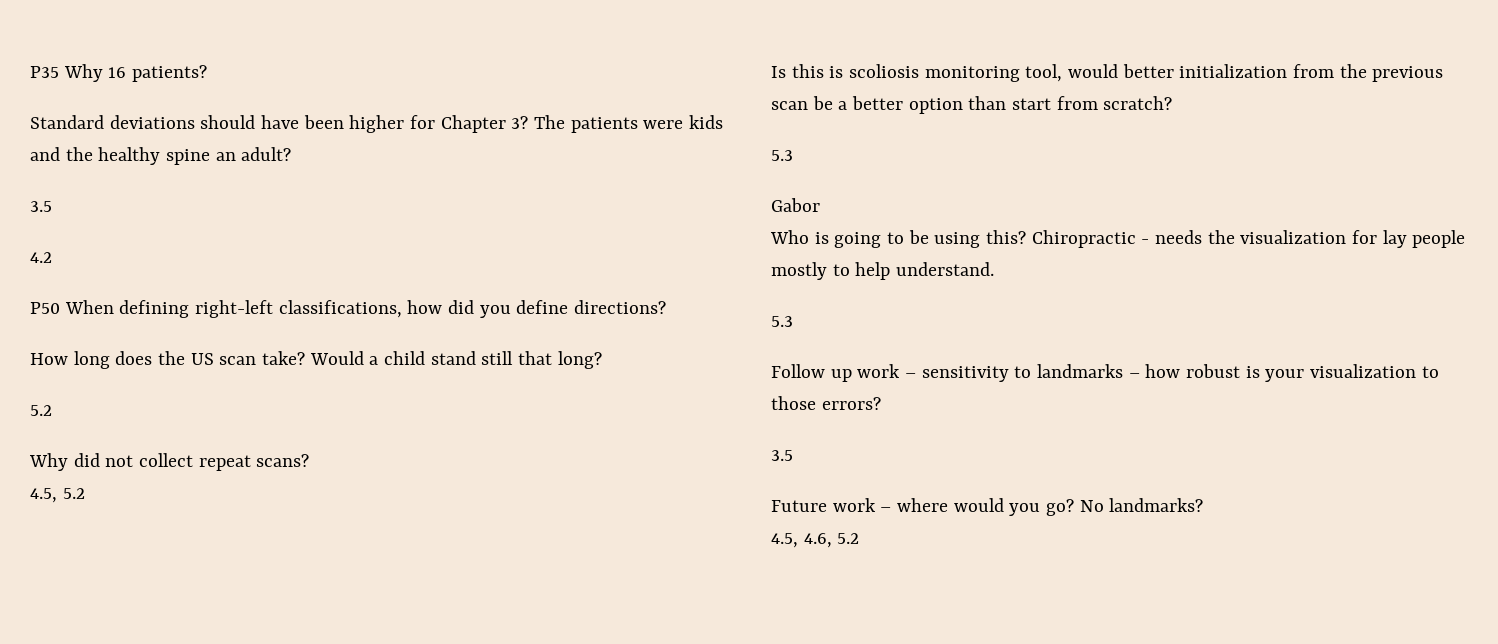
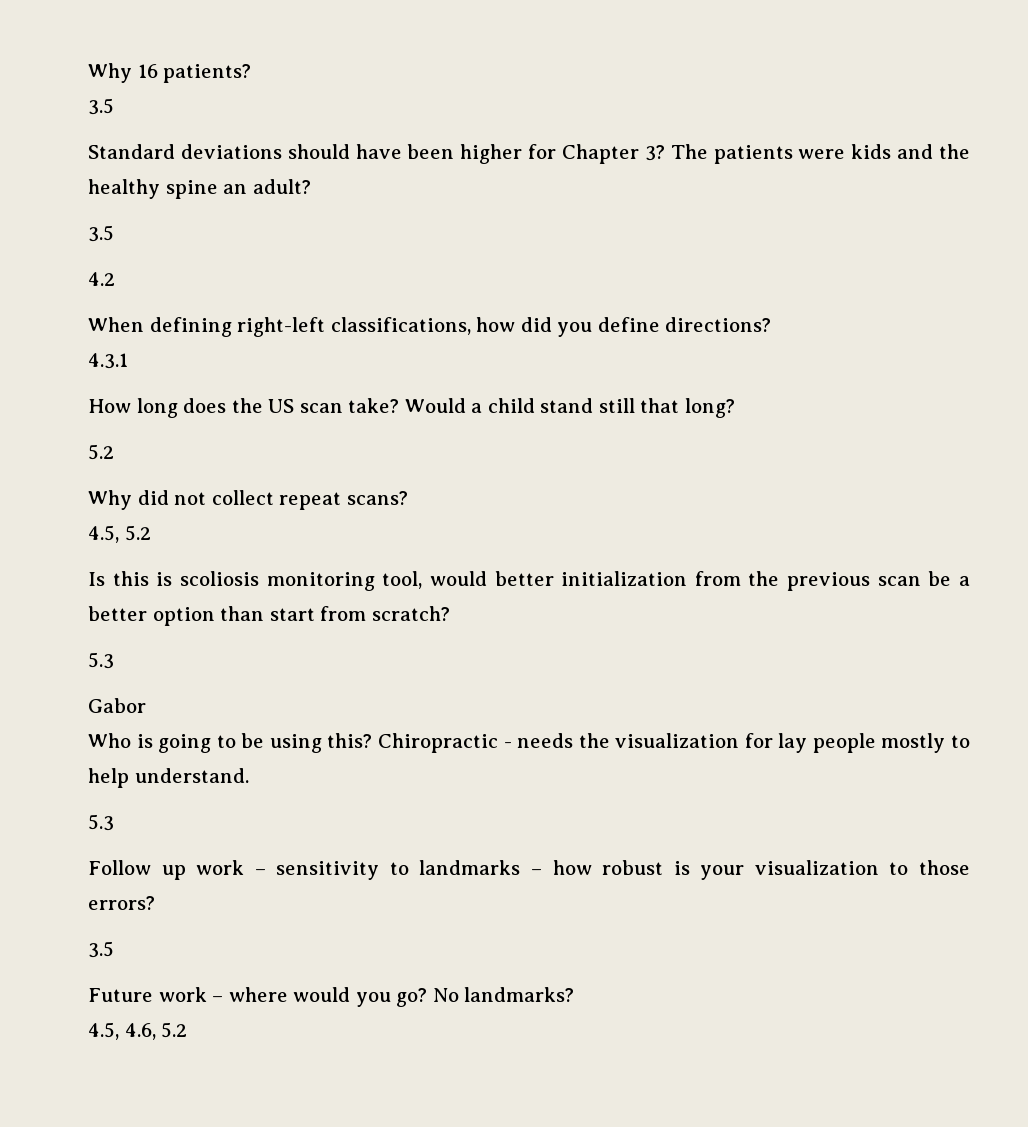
- P35 Why 16 patients?
+ Why 16 patients?
+ 3.5
- P50 When defining right-left classifications, how did you define directions?
+ When defining right-left classifications, how did you define directions?
+ 4.3.1

